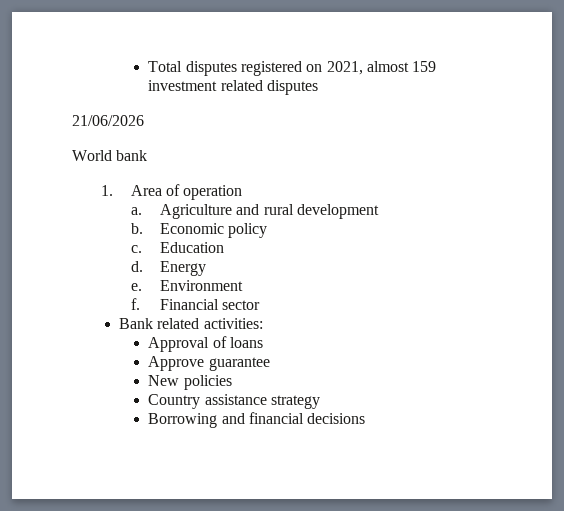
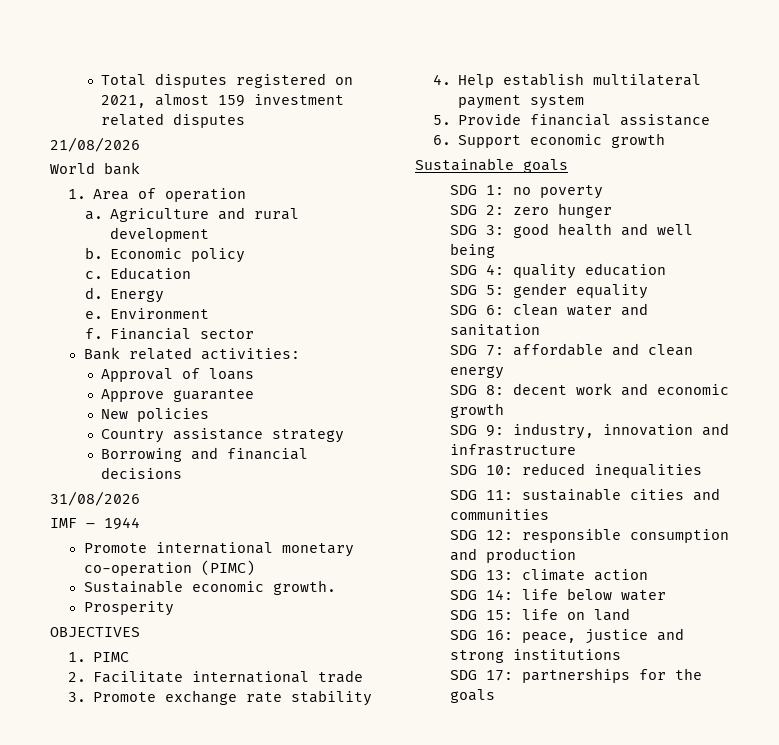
- 21/06/2026
+ 21/08/2026
+ 31/08/2026
+ IMF – 1944
+ Promote international monetary co-operation (PIMC)
+ Sustainable economic growth.
+ Prosperity
+ OBJECTIVES
+ 1. PIMC
+ 2. Facilitate international trade
+ 3. Promote exchange rate stability
+ 4. Help establish multilateral payment system
+ 5. Provide financial assistance
+ 6. Support economic growth
+ Sustainable goals
+ SDG 1: no poverty
+ SDG 2: zero hunger
+ SDG 3: good health and well being
+ SDG 4: quality education
+ SDG 5: gender equality
+ SDG 6: clean water and sanitation
+ SDG 7: affordable and clean energy
+ SDG 8: decent work and economic growth
+ SDG 9: industry, innovation and infrastructure
+ SDG 10: reduced inequalities
+ SDG 11: sustainable cities and communities
+ SDG 12: responsible consumption and production
+ SDG 13: climate action
+ SDG 14: life below water
+ SDG 15: life on land
+ SDG 16: peace, justice and strong institutions
+ SDG 17: partnerships for the goals

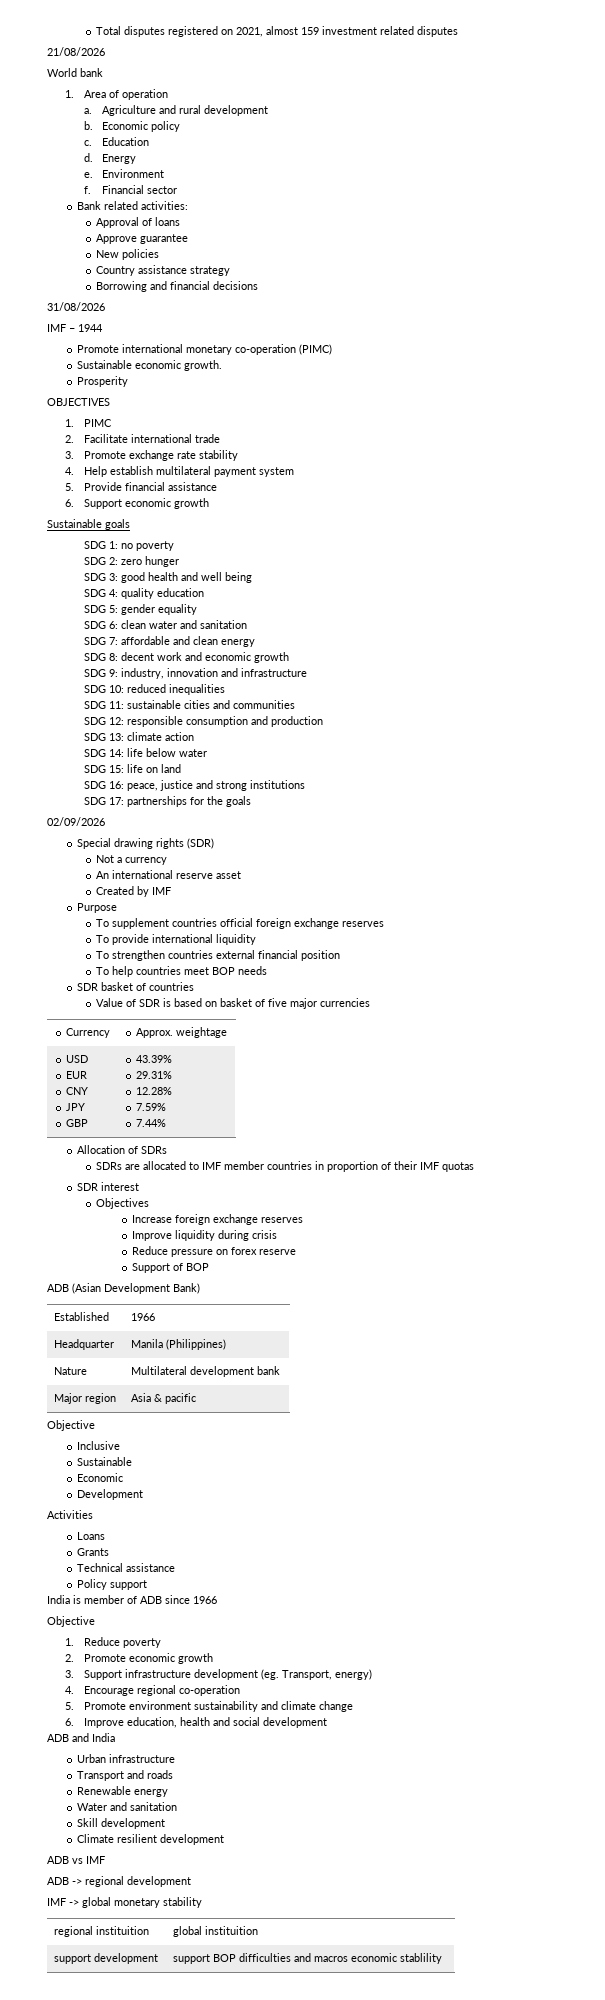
+ 02/09/2026
+ Special drawing rights (SDR)
+ Not a currency
+ An international reserve asset
+ Created by IMF
+ Purpose
+ To supplement countries official foreign exchange reserves
+ To provide international liquidity
+ To strengthen countries external financial position
+ To help countries meet BOP needs
+ SDR basket of countries
+ Value of SDR is based on basket of five major currencies
+ Currency | Approx. weightage
+ USD
+ EUR
+ CNY
+ JPY
+ GBP | 43.39%
+ 29.31%
+ 12.28%
+ 7.59%
+ 7.44%
+ Allocation of SDRs
+ SDRs are allocated to IMF member countries in proportion of their IMF quotas
+ SDR interest
+ Objectives
+ Increase foreign exchange reserves
+ Improve liquidity during crisis
+ Reduce pressure on forex reserve
+ Support of BOP
+ ADB (Asian Development Bank)
+ Established | 1966
+ Headquarter | Manila (Philippines)
+ Nature | Multilateral development bank
+ Major region | Asia & pacific
+ Objective
+ Inclusive
+ Sustainable
+ Economic
+ Development
+ Activities
+ Loans
+ Grants
+ Technical assistance
+ Policy support
+ India is member of ADB since 1966
+ Objective
+ 1. Reduce poverty
+ 2. Promote economic growth
+ 3. Support infrastructure development (eg. Transport, energy)
+ 4. Encourage regional co-operation
+ 5. Promote environment sustainability and climate change
+ 6. Improve education, health and social development
+ ADB and India
+ Urban infrastructure
+ Transport and roads
+ Renewable energy
+ Water and sanitation
+ Skill development
+ Climate resilient development
+ ADB vs IMF
+ ADB -> regional development
+ IMF -> global monetary stability
+ regional instituition | global instituition
+ support development | support BOP difficulties and macros economic stablility

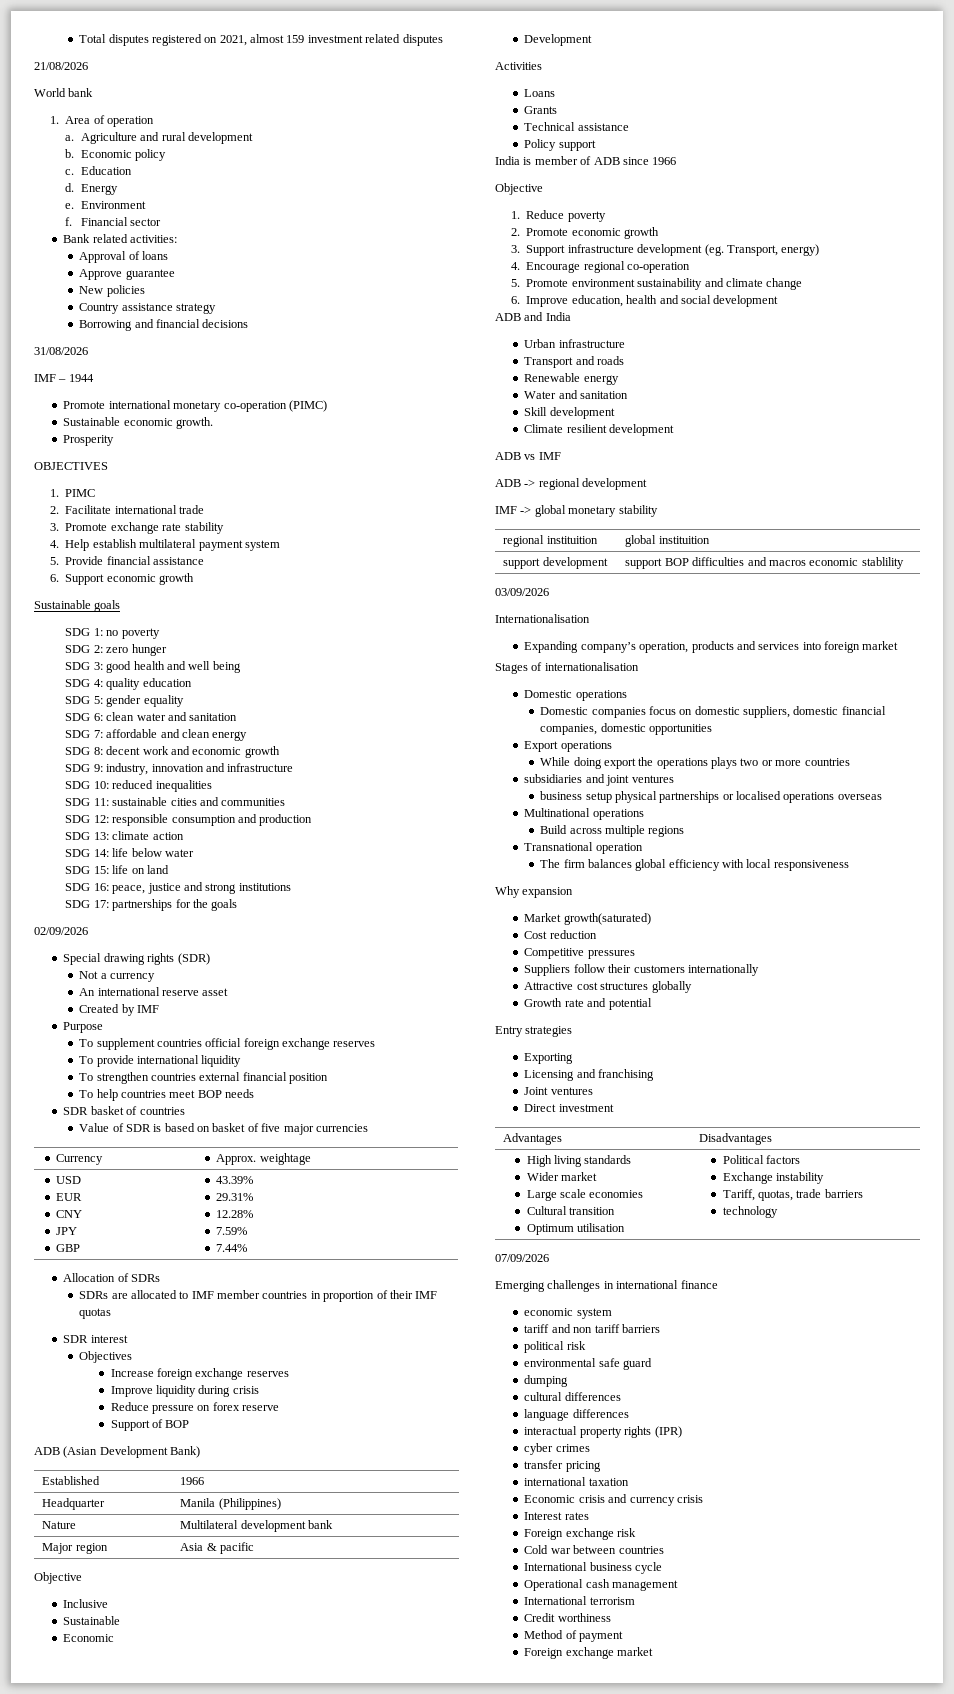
+ 03/09/2026
+ Internationalisation
+ Expanding company’s operation, products and services into foreign market
+ Stages of internationalisation
+ Domestic operations
+ Domestic companies focus on domestic suppliers, domestic financial companies, domestic opportunities
+ Export operations
+ While doing export the operations plays two or more countries
+ subsidiaries and joint ventures
+ business setup physical partnerships or localised operations overseas
+ Multinational operations
+ Build across multiple regions
+ Transnational operation
+ The firm balances global efficiency with local responsiveness
+ Why expansion
+ Market growth(saturated)
+ Cost reduction
+ Competitive pressures
+ Suppliers follow their customers internationally
+ Attractive cost structures globally
+ Growth rate and potential
+ Entry strategies
+ Exporting
+ Licensing and franchising
+ Joint ventures
+ Direct investment
+ Advantages | Disadvantages
+ High living standards
+ Wider market
+ Large scale economies
+ Cultural transition
+ Optimum utilisation | Political factors
+ Exchange instability
+ Tariff, quotas, trade barriers
+ technology
+ 07/09/2026
+ Emerging challenges in international finance
+ economic system
+ tariff and non tariff barriers
+ political risk
+ environmental safe guard
+ dumping
+ cultural differences
+ language differences
+ interactual property rights (IPR)
+ cyber crimes
+ transfer pricing
+ international taxation
+ Economic crisis and currency crisis
+ Interest rates
+ Foreign exchange risk
+ Cold war between countries
+ International business cycle
+ Operational cash management
+ International terrorism
+ Credit worthiness
+ Method of payment
+ Foreign exchange market

